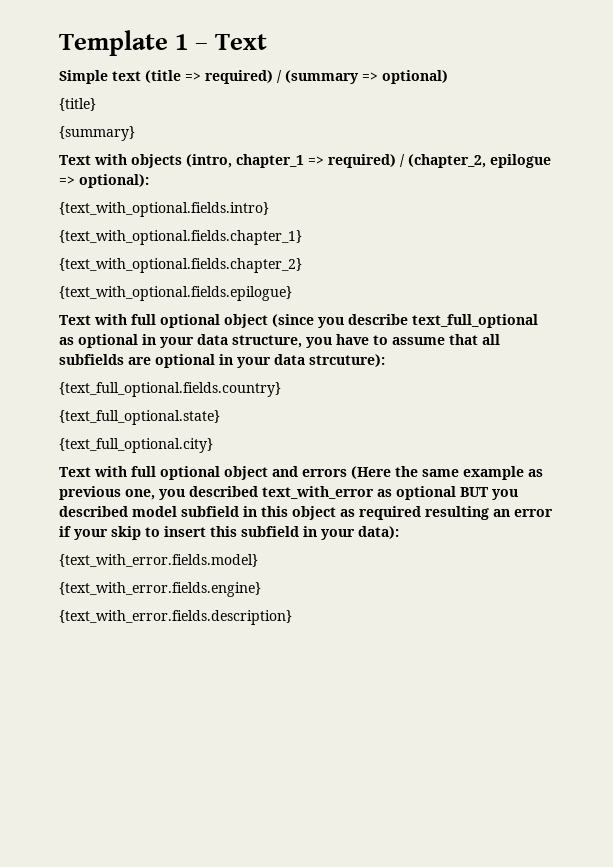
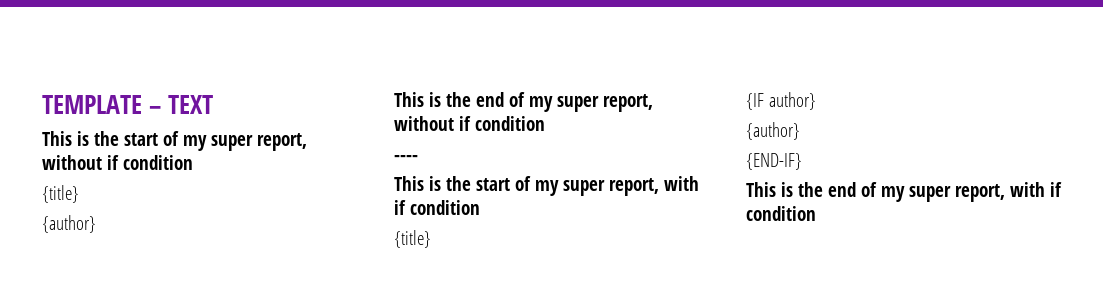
- Template 1 – Text
- Simple text (title => required) / (summary => optional)
+ TEMPLATE – TEXT
+ This is the start of my super report, without if condition
  {title}
- {summary}
- Text with objects (intro, chapter_1 => required) / (chapter_2, epilogue => optional):
- {text_with_optional.fields.intro}
- {text_with_optional.fields.chapter_1}
- {text_with_optional.fields.chapter_2}
- {text_with_optional.fields.epilogue}
- Text with full optional object (since you describe text_full_optional as optional in your data structure, you have to assume that all subfields are optional in your data strcuture):
- {text_full_optional.fields.country}
- {text_full_optional.state}
- {text_full_optional.city}
- Text with full optional object and errors (Here the same example as previous one, you described text_with_error as optional BUT you described model subfield in this object as required resulting an error if your skip to insert this subfield in your data):
- {text_with_error.fields.model}
- {text_with_error.fields.engine}
- {text_with_error.fields.description}
+ {author}
+ This is the end of my super report, without if condition
+ ----
+ This is the start of my super report, with if condition
+ {title}
+ {IF author}
+ {author}
+ {END-IF}
+ This is the end of my super report, with if condition

